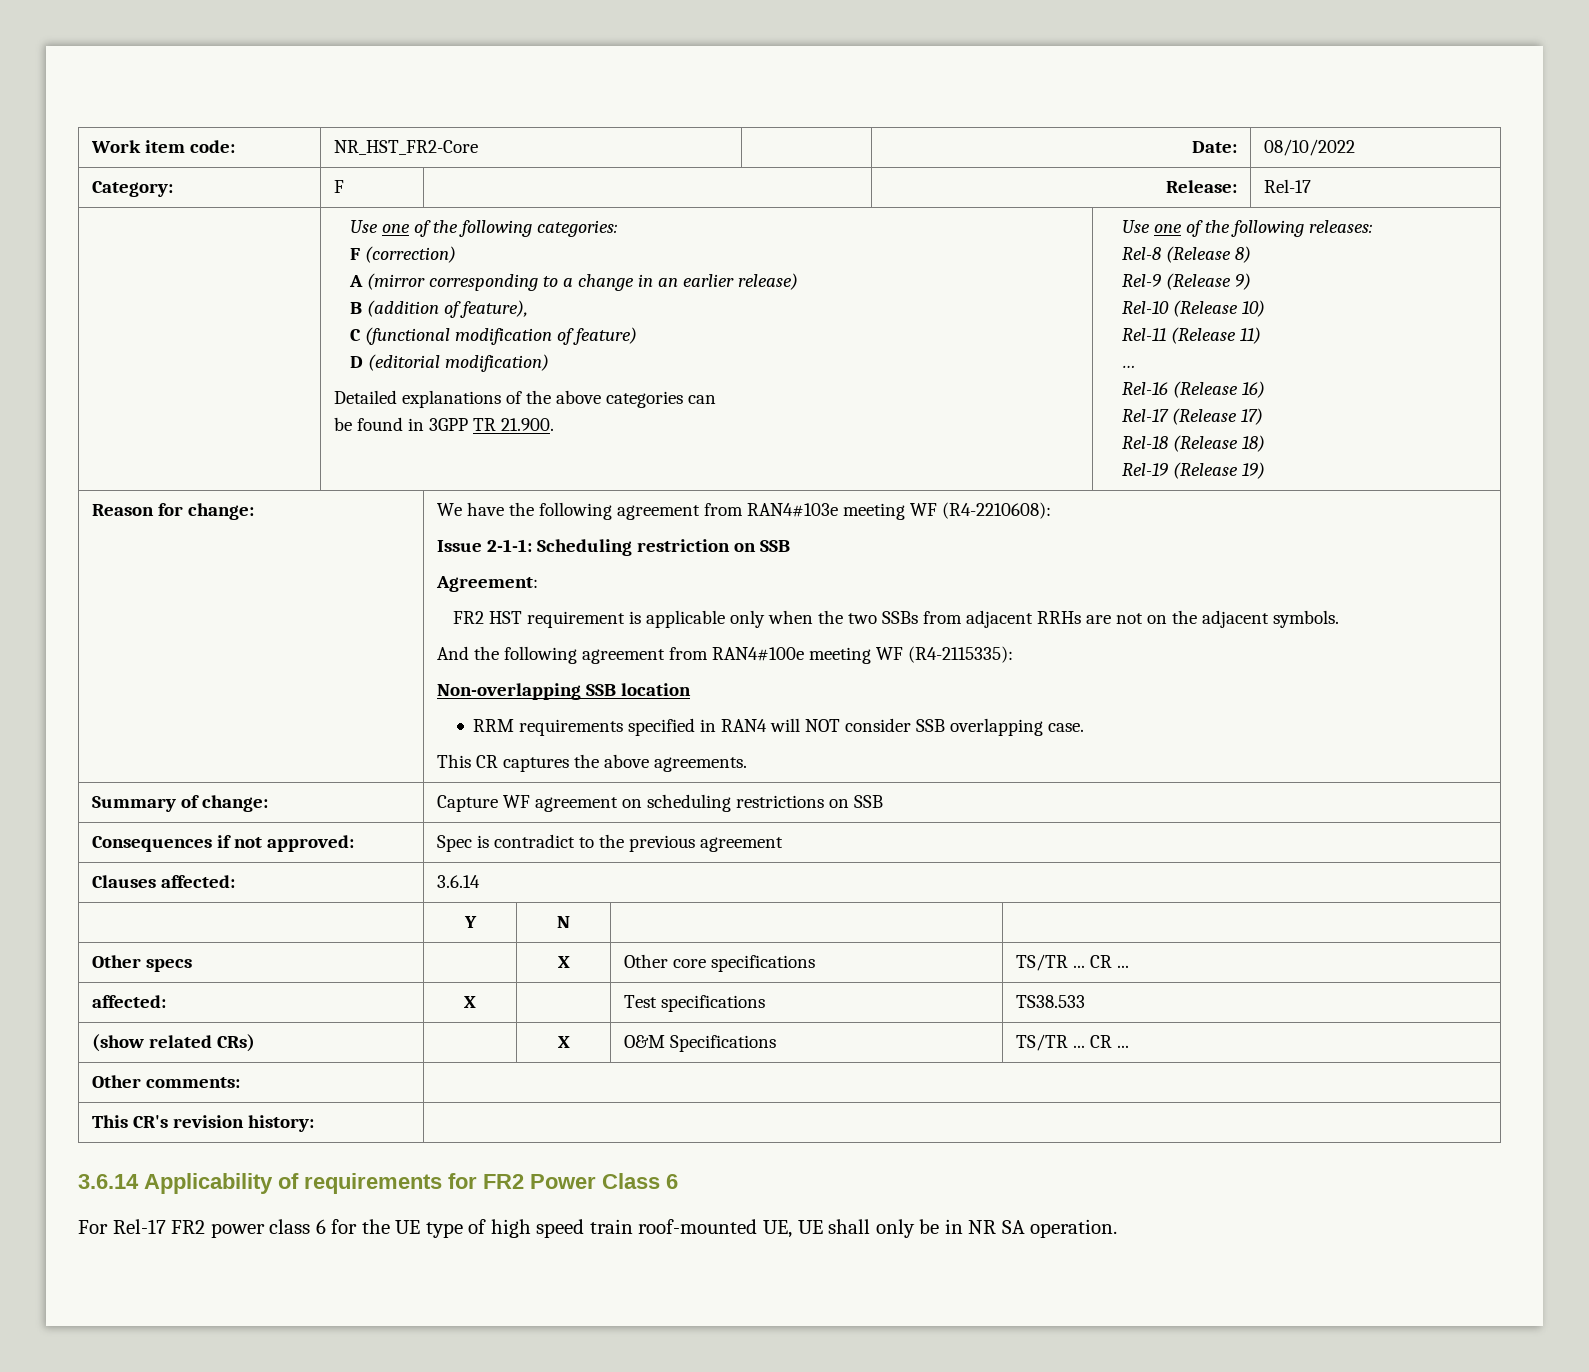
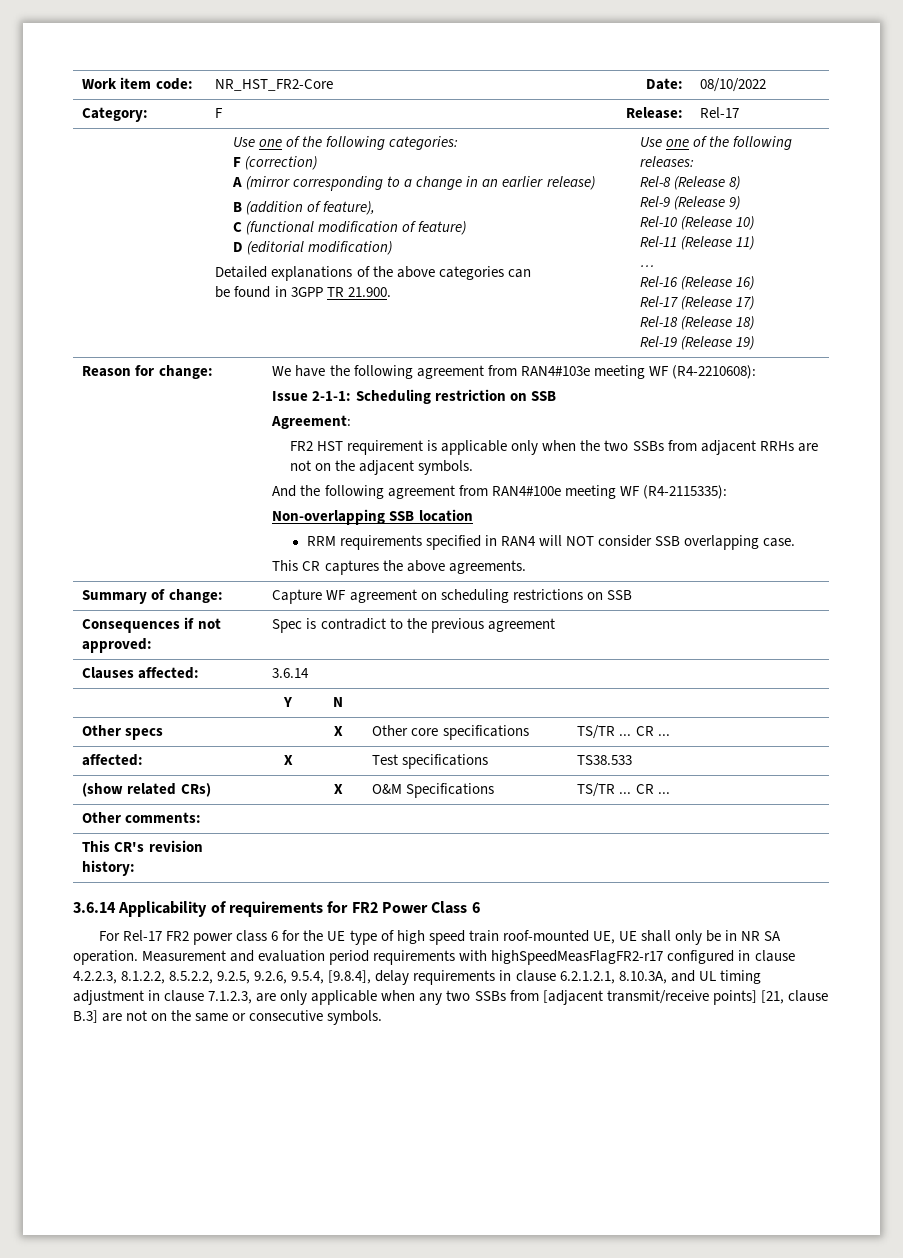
+ Measurement and evaluation period requirements with highSpeedMeasFlagFR2-r17 configured in clause 4.2.2.3, 8.1.2.2, 8.5.2.2, 9.2.5, 9.2.6, 9.5.4, [9.8.4], delay requirements in clause 6.2.1.2.1, 8.10.3A, and UL timing adjustment in clause 7.1.2.3, are only applicable when any two SSBs from [adjacent transmit/receive points] [21, clause B.3] are not on the same or consecutive symbols.

